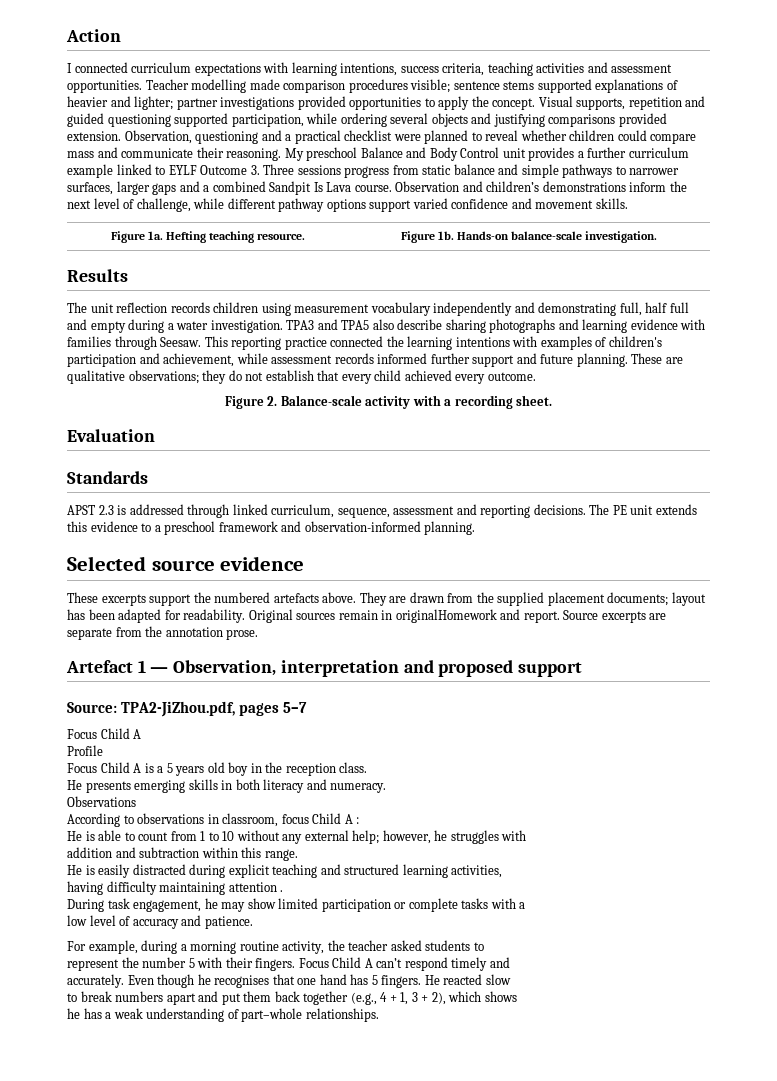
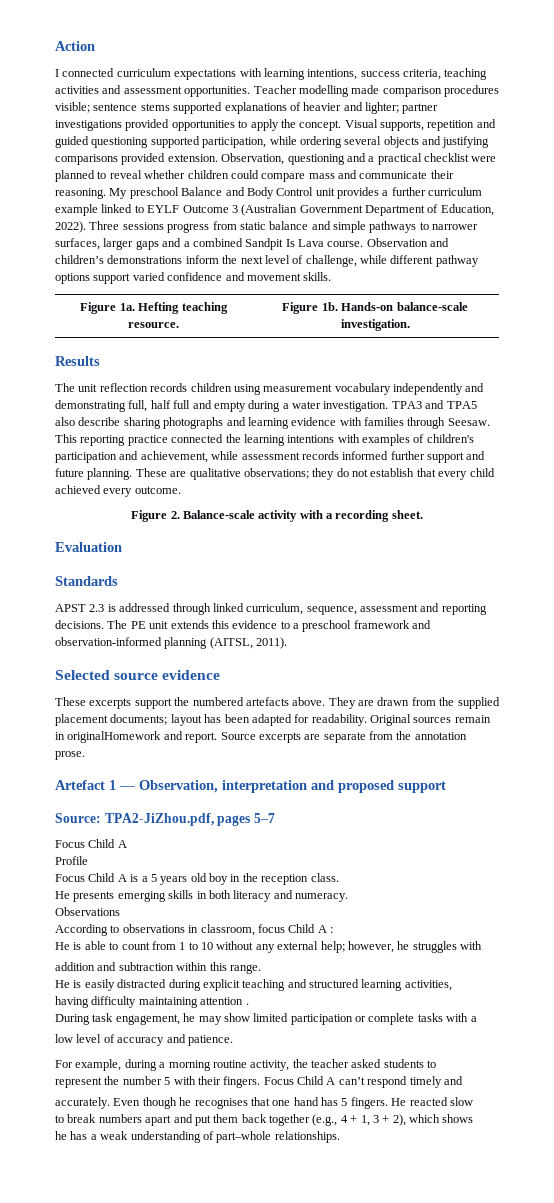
- My preschool Balance and Body Control unit provides a further curriculum example linked to EYLF Outcome 3. Three sessions progress from static balance and simple pathways to narrower surfaces, larger gaps and a combined Sandpit Is Lava course.
+ My preschool Balance and Body Control unit provides a further curriculum example linked to EYLF Outcome 3 (Australian Government Department of Education, 2022). Three sessions progress from static balance and simple pathways to narrower surfaces, larger gaps and a combined Sandpit Is Lava course.
- The PE unit extends this evidence to a preschool framework and observation-informed planning.
+ The PE unit extends this evidence to a preschool framework and observation-informed planning (AITSL, 2011).

